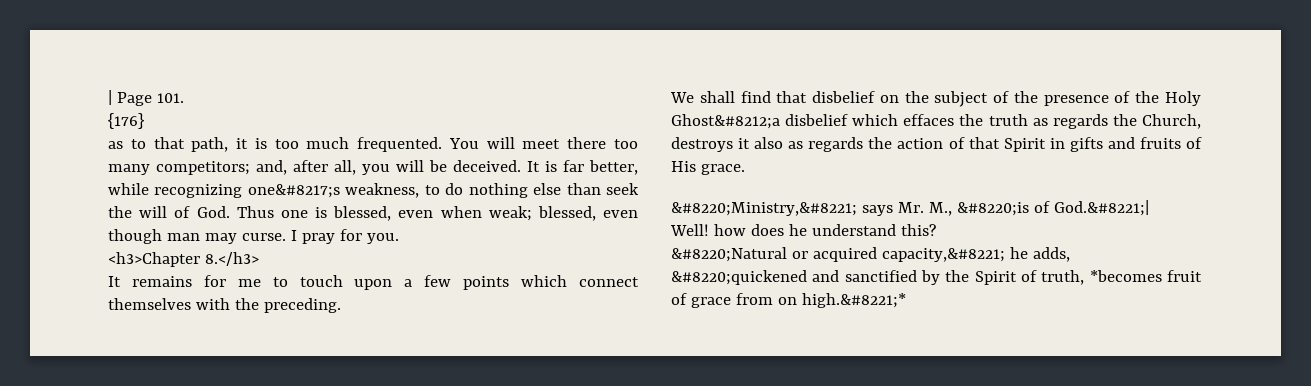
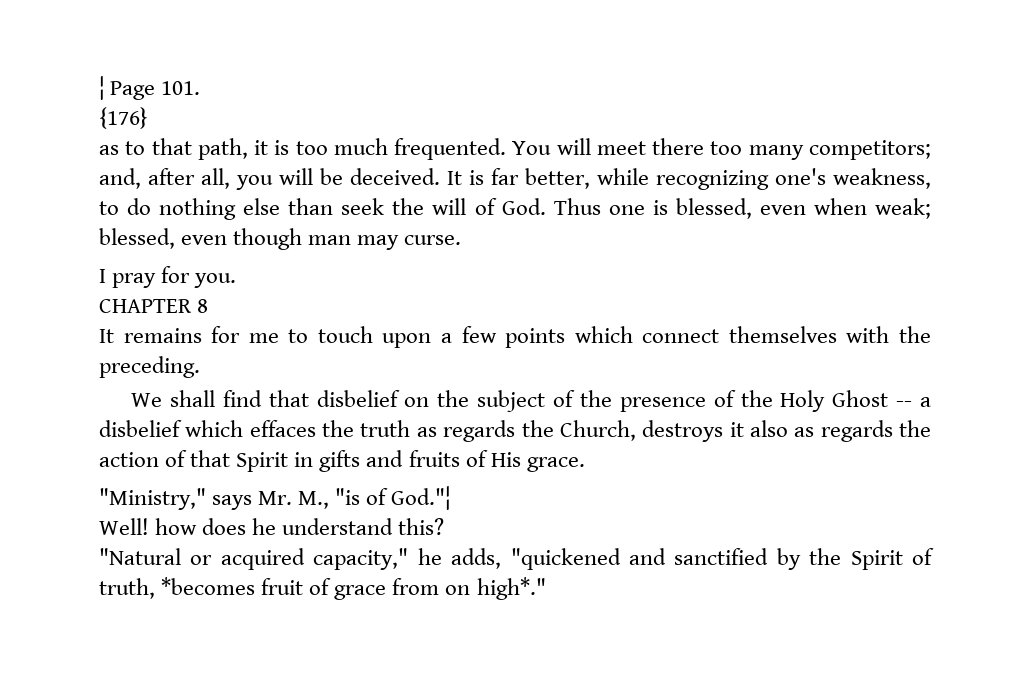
- | Page 101.
+ ¦ Page 101.
- It is far better, while recognizing one&#8217;s weakness, to do nothing else than seek the will of God. Thus one is blessed, even when weak; blessed, even though man may curse. I pray for you.
+ It is far better, while recognizing one's weakness, to do nothing else than seek the will of God. Thus one is blessed, even when weak; blessed, even though man may curse.
+ I pray for you.
- <h3>Chapter 8.</h3>
+ CHAPTER 8
- We shall find that disbelief on the subject of the presence of the Holy Ghost&#8212;a disbelief which effaces the truth as regards the Church, destroys it also as regards the action of that Spirit in gifts and fruits of His grace.
+ We shall find that disbelief on the subject of the presence of the Holy Ghost -- a disbelief which effaces the truth as regards the Church, destroys it also as regards the action of that Spirit in gifts and fruits of His grace.
- &#8220;Ministry,&#8221; says Mr. M., &#8220;is of God.&#8221;|
+ "Ministry," says Mr. M., "is of God."¦
- &#8220;Natural or acquired capacity,&#8221; he adds, &#8220;quickened and sanctified by the Spirit of truth, *becomes fruit of grace from on high.&#8221;*
+ "Natural or acquired capacity," he adds, "quickened and sanctified by the Spirit of truth, *becomes fruit of grace from on high*."

